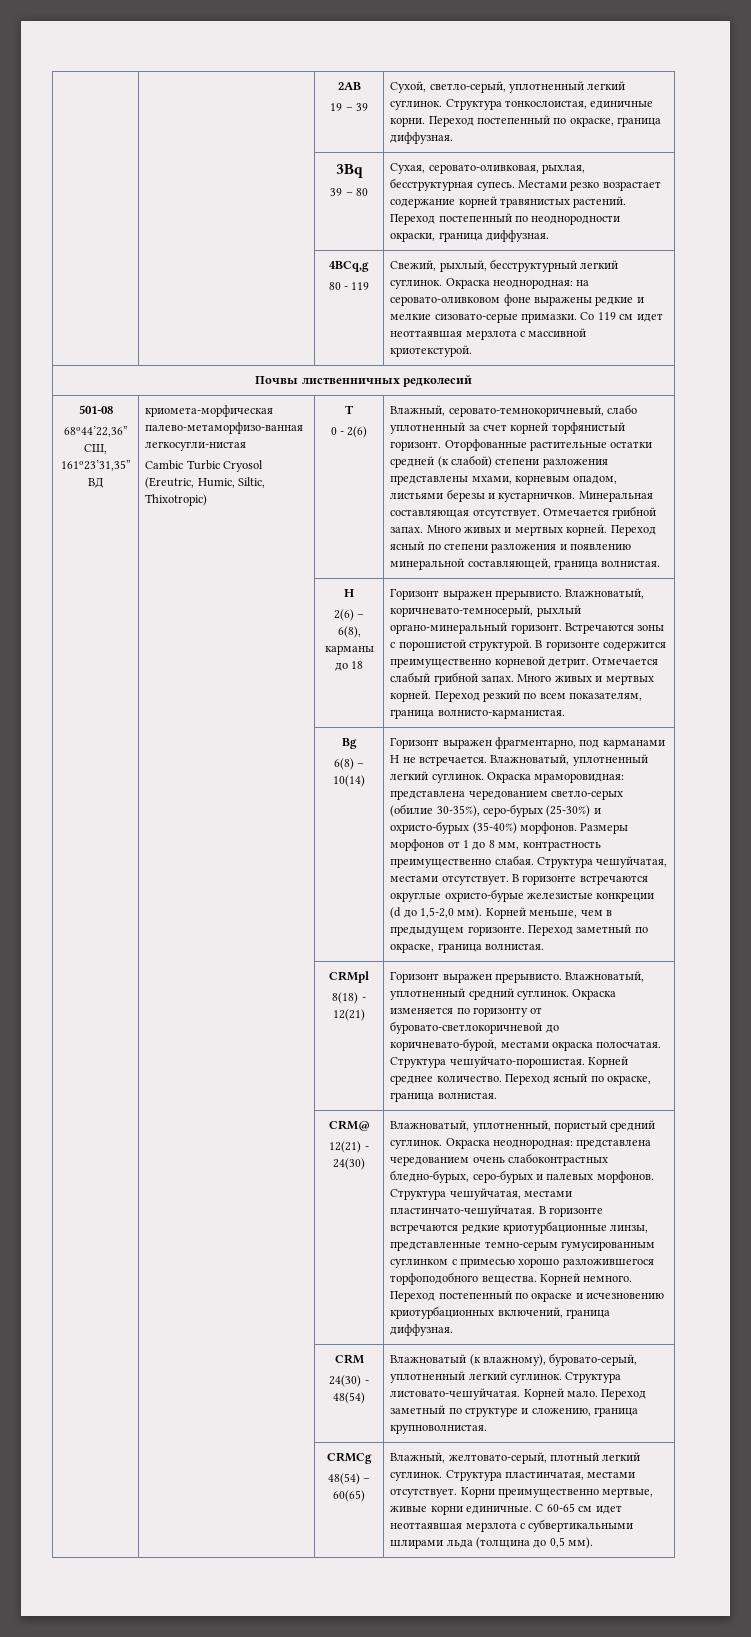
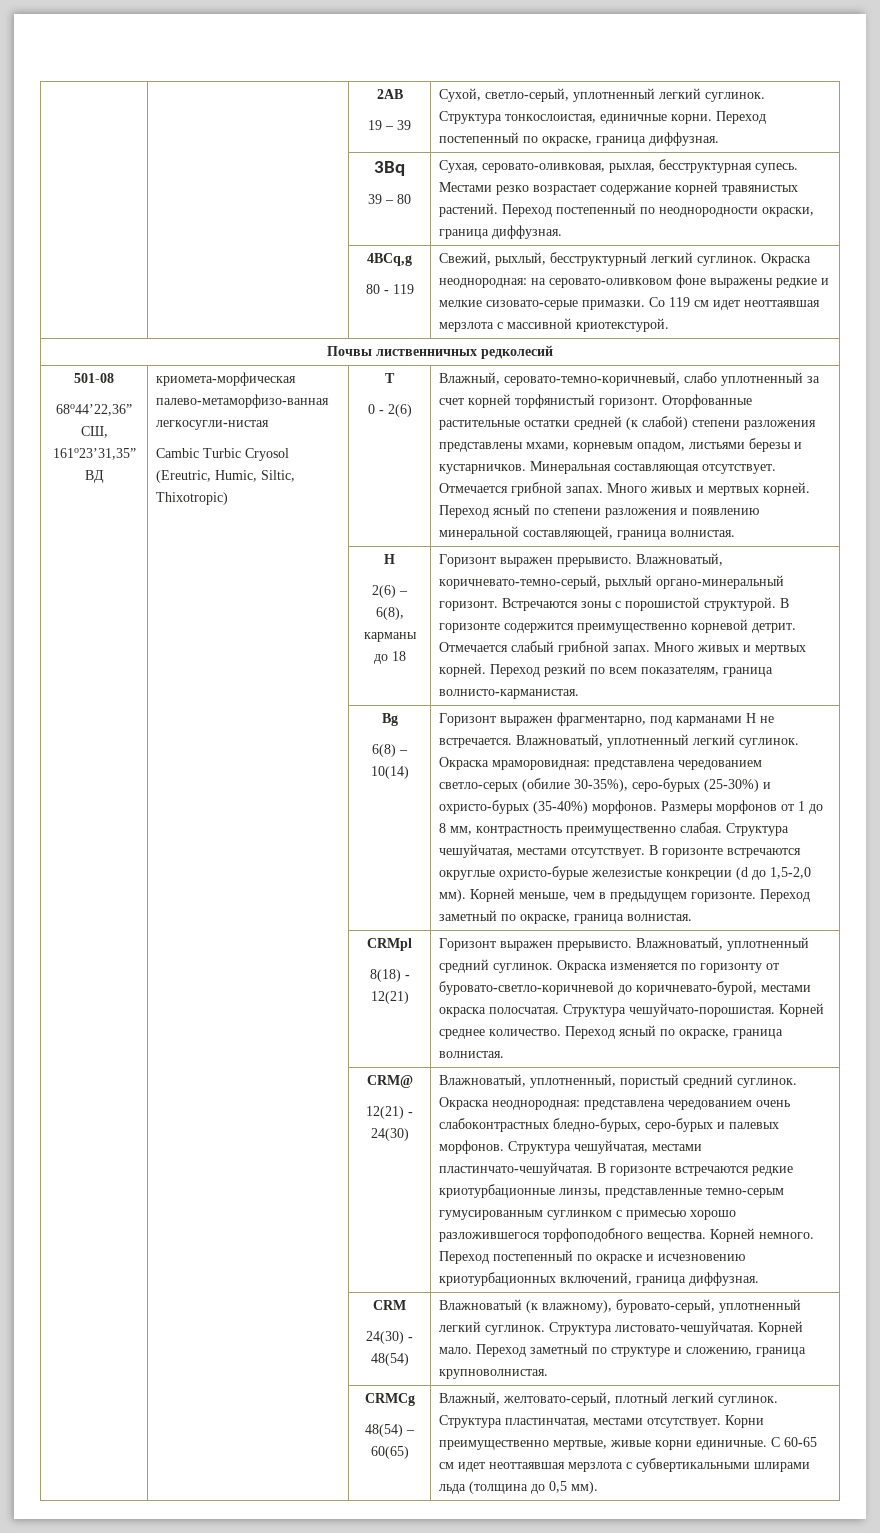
- Влажный, серовато-темнокоричневый, слабо уплотненный за счет корней торфянистый горизонт.
+ Влажный, серовато-темно-коричневый, слабо уплотненный за счет корней торфянистый горизонт.
- Влажноватый, коричневато-темносерый, рыхлый органо-минеральный горизонт.
+ Влажноватый, коричневато-темно-серый, рыхлый органо-минеральный горизонт.
  | | CRMpl
- 8(18) - 12(21) | Горизонт выражен прерывисто. Влажноватый, уплотненный средний суглинок. Окраска изменяется по горизонту от буровато-светлокоричневой до коричневато-бурой, местами окраска полосчатая. Структура чешуйчато-порошистая. Корней среднее количество. Переход ясный по окраске, граница волнистая.
+ 8(18) - 12(21) | Горизонт выражен прерывисто. Влажноватый, уплотненный средний суглинок. Окраска изменяется по горизонту от буровато-светло-коричневой до коричневато-бурой, местами окраска полосчатая. Структура чешуйчато-порошистая. Корней среднее количество. Переход ясный по окраске, граница волнистая.

